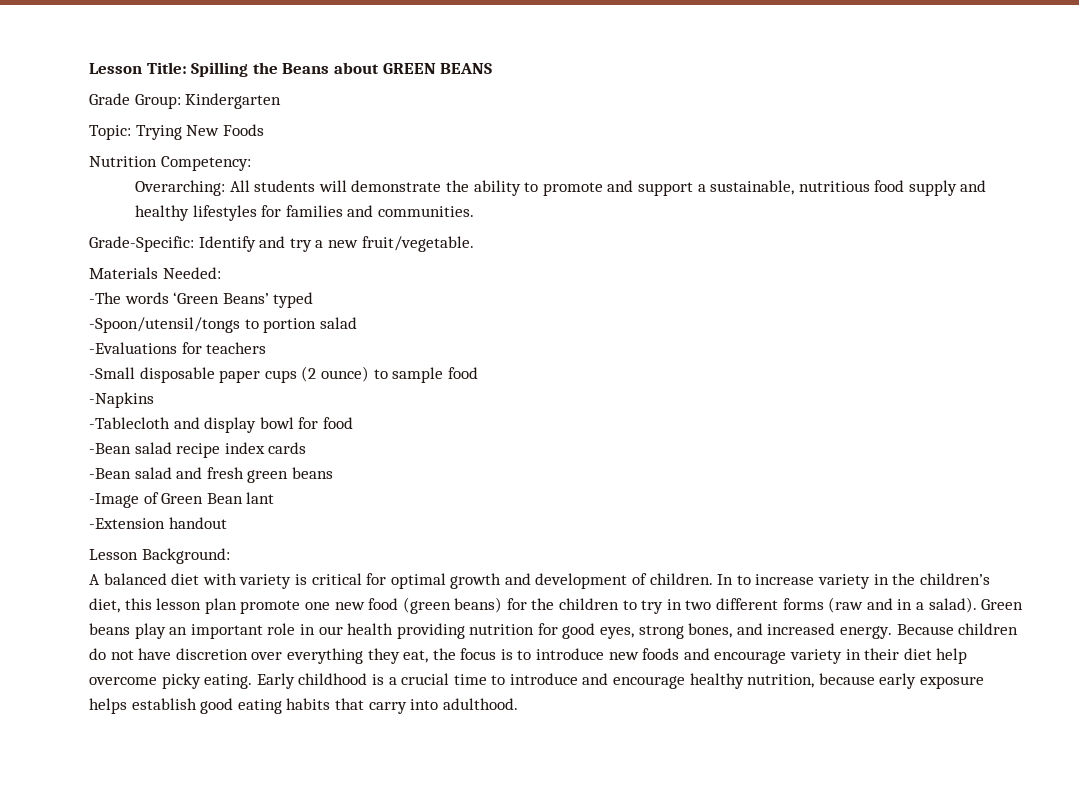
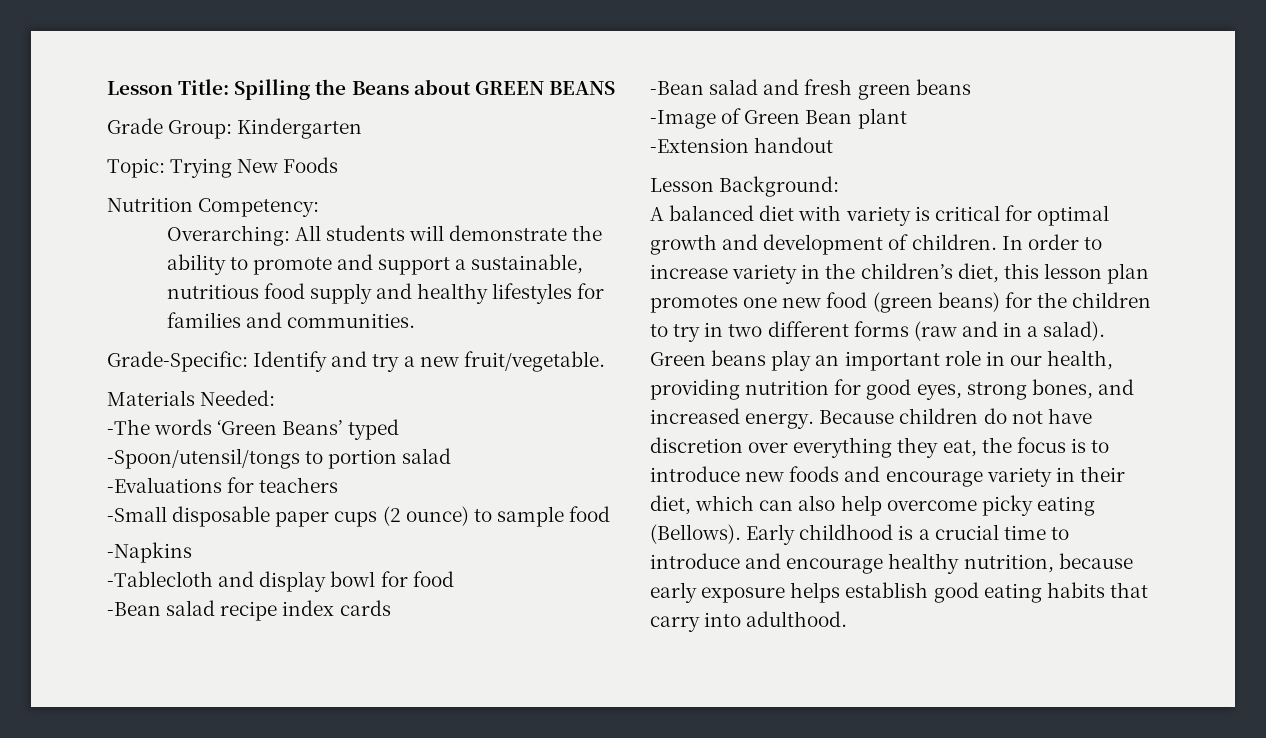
- -Image of Green Bean lant
+ -Image of Green Bean plant
- In to increase variety in the children’s diet, this lesson plan promote one new food (green beans) for the children to try in two different forms (raw and in a salad).
+ In order to increase variety in the children’s diet, this lesson plan promotes one new food (green beans) for the children to try in two different forms (raw and in a salad).
- Green beans play an important role in our health providing nutrition for good eyes, strong bones, and increased energy.
+ Green beans play an important role in our health, providing nutrition for good eyes, strong bones, and increased energy.
- Because children do not have discretion over everything they eat, the focus is to introduce new foods and encourage variety in their diet help overcome picky eating.
+ Because children do not have discretion over everything they eat, the focus is to introduce new foods and encourage variety in their diet, which can also help overcome picky eating (Bellows).

